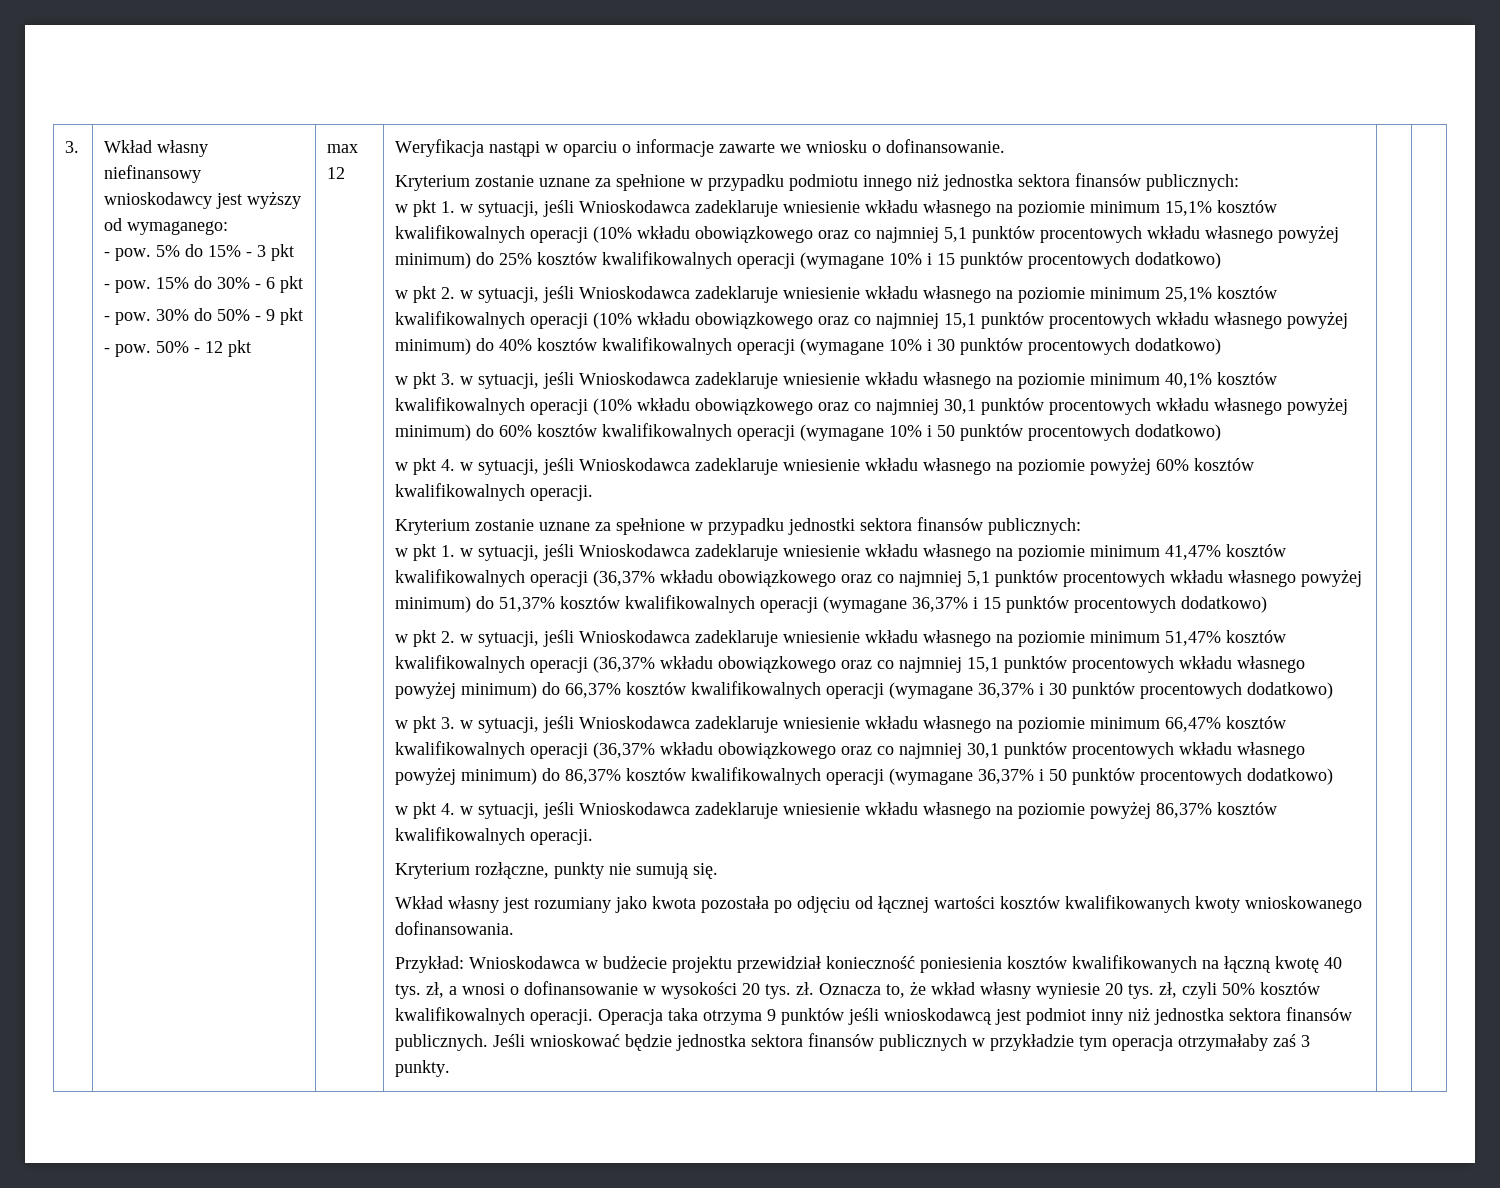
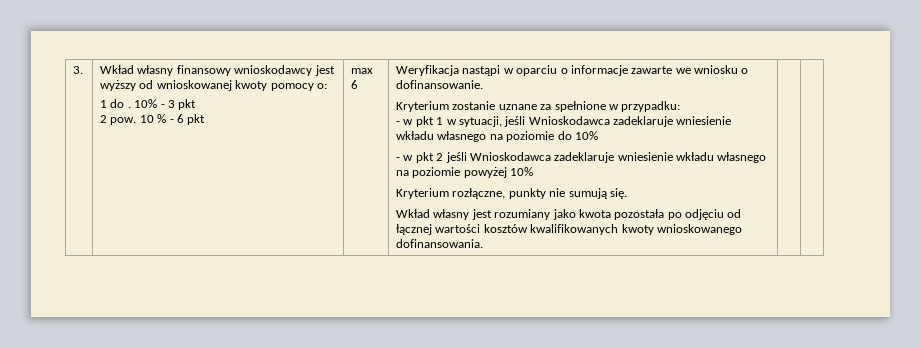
- Wkład własny niefinansowy wnioskodawcy jest wyższy od wymaganego:
- - pow. 5% do 15% - 3 pkt
- - pow. 15% do 30% - 6 pkt
- - pow. 30% do 50% - 9 pkt
- - pow. 50% - 12 pkt
+ Wkład własny finansowy wnioskodawcy jest wyższy od wnioskowanej kwoty pomocy o:
+ 1 do . 10% - 3 pkt
+ 2 pow. 10 % - 6 pkt
- max 12
+ max 6
- Kryterium zostanie uznane za spełnione w przypadku podmiotu innego niż jednostka sektora finansów publicznych:
- w pkt 1. w sytuacji, jeśli Wnioskodawca zadeklaruje wniesienie wkładu własnego na poziomie minimum 15,1% kosztów kwalifikowalnych operacji (10% wkładu obowiązkowego oraz co najmniej 5,1 punktów procentowych wkładu własnego powyżej minimum) do 25% kosztów kwalifikowalnych operacji (wymagane 10% i 15 punktów procentowych dodatkowo)
- w pkt 2. w sytuacji, jeśli Wnioskodawca zadeklaruje wniesienie wkładu własnego na poziomie minimum 25,1% kosztów kwalifikowalnych operacji (10% wkładu obowiązkowego oraz co najmniej 15,1 punktów procentowych wkładu własnego powyżej minimum) do 40% kosztów kwalifikowalnych operacji (wymagane 10% i 30 punktów procentowych dodatkowo)
- w pkt 3. w sytuacji, jeśli Wnioskodawca zadeklaruje wniesienie wkładu własnego na poziomie minimum 40,1% kosztów kwalifikowalnych operacji (10% wkładu obowiązkowego oraz co najmniej 30,1 punktów procentowych wkładu własnego powyżej minimum) do 60% kosztów kwalifikowalnych operacji (wymagane 10% i 50 punktów procentowych dodatkowo)
- w pkt 4. w sytuacji, jeśli Wnioskodawca zadeklaruje wniesienie wkładu własnego na poziomie powyżej 60% kosztów kwalifikowalnych operacji.
- Kryterium zostanie uznane za spełnione w przypadku jednostki sektora finansów publicznych:
- w pkt 1. w sytuacji, jeśli Wnioskodawca zadeklaruje wniesienie wkładu własnego na poziomie minimum 41,47% kosztów kwalifikowalnych operacji (36,37% wkładu obowiązkowego oraz co najmniej 5,1 punktów procentowych wkładu własnego powyżej minimum) do 51,37% kosztów kwalifikowalnych operacji (wymagane 36,37% i 15 punktów procentowych dodatkowo)
- w pkt 2. w sytuacji, jeśli Wnioskodawca zadeklaruje wniesienie wkładu własnego na poziomie minimum 51,47% kosztów kwalifikowalnych operacji (36,37% wkładu obowiązkowego oraz co najmniej 15,1 punktów procentowych wkładu własnego powyżej minimum) do 66,37% kosztów kwalifikowalnych operacji (wymagane 36,37% i 30 punktów procentowych dodatkowo)
- w pkt 3. w sytuacji, jeśli Wnioskodawca zadeklaruje wniesienie wkładu własnego na poziomie minimum 66,47% kosztów kwalifikowalnych operacji (36,37% wkładu obowiązkowego oraz co najmniej 30,1 punktów procentowych wkładu własnego powyżej minimum) do 86,37% kosztów kwalifikowalnych operacji (wymagane 36,37% i 50 punktów procentowych dodatkowo)
- w pkt 4. w sytuacji, jeśli Wnioskodawca zadeklaruje wniesienie wkładu własnego na poziomie powyżej 86,37% kosztów kwalifikowalnych operacji.
+ Kryterium zostanie uznane za spełnione w przypadku:
+ - w pkt 1 w sytuacji, jeśli Wnioskodawca zadeklaruje wniesienie wkładu własnego na poziomie do 10%
+ - w pkt 2 jeśli Wnioskodawca zadeklaruje wniesienie wkładu własnego na poziomie powyżej 10%
- Przykład: Wnioskodawca w budżecie projektu przewidział konieczność poniesienia kosztów kwalifikowanych na łączną kwotę 40 tys. zł, a wnosi o dofinansowanie w wysokości 20 tys. zł. Oznacza to, że wkład własny wyniesie 20 tys. zł, czyli 50% kosztów kwalifikowalnych operacji. Operacja taka otrzyma 9 punktów jeśli wnioskodawcą jest podmiot inny niż jednostka sektora finansów publicznych. Jeśli wnioskować będzie jednostka sektora finansów publicznych w przykładzie tym operacja otrzymałaby zaś 3 punkty.

